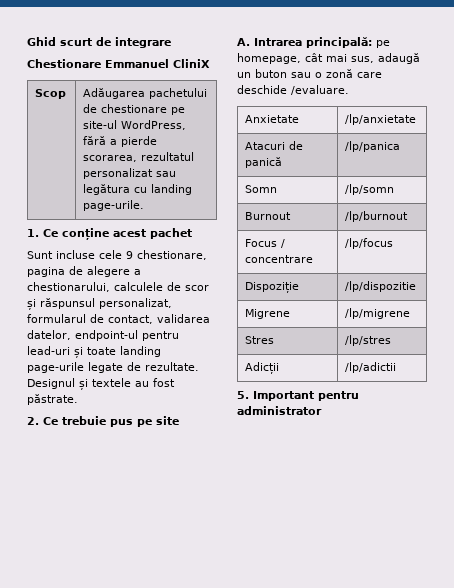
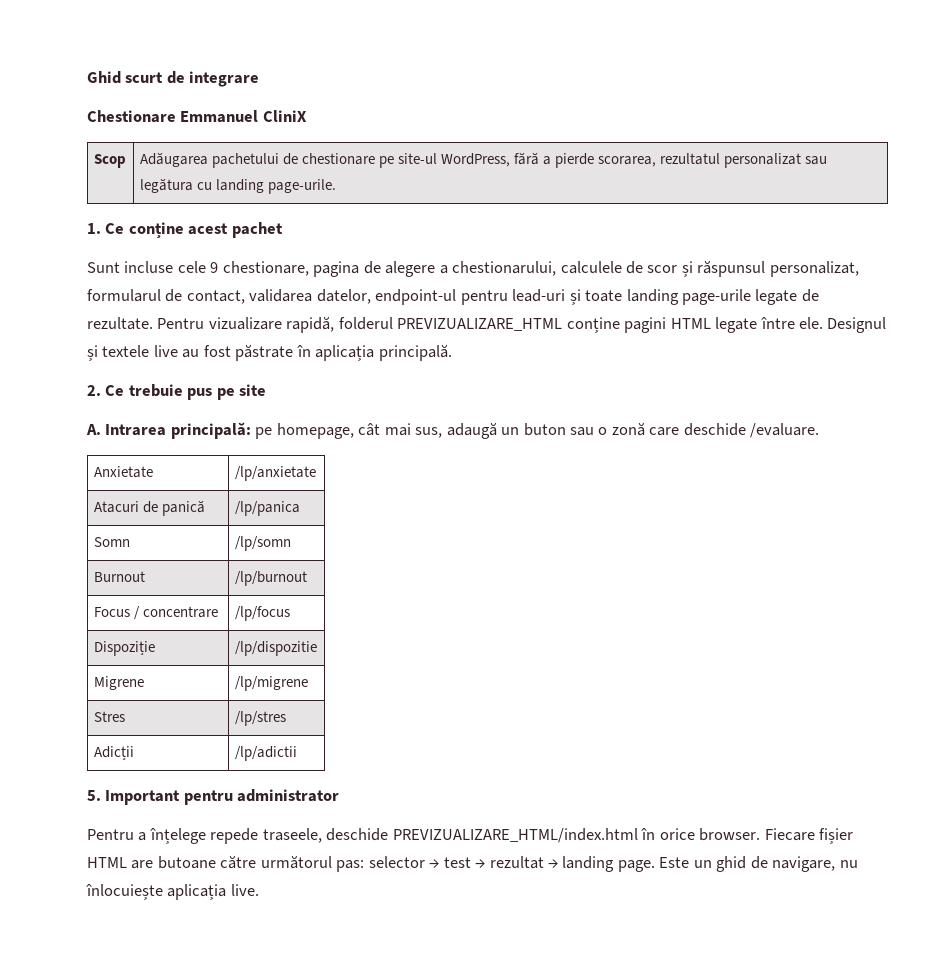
+ Pentru vizualizare rapidă, folderul PREVIZUALIZARE_HTML conține pagini HTML legate între ele.
- Designul și textele au fost păstrate.
+ Designul și textele live au fost păstrate în aplicația principală.
+ Pentru a înțelege repede traseele, deschide PREVIZUALIZARE_HTML/index.html în orice browser. Fiecare fișier HTML are butoane către următorul pas: selector → test → rezultat → landing page. Este un ghid de navigare, nu înlocuiește aplicația live.

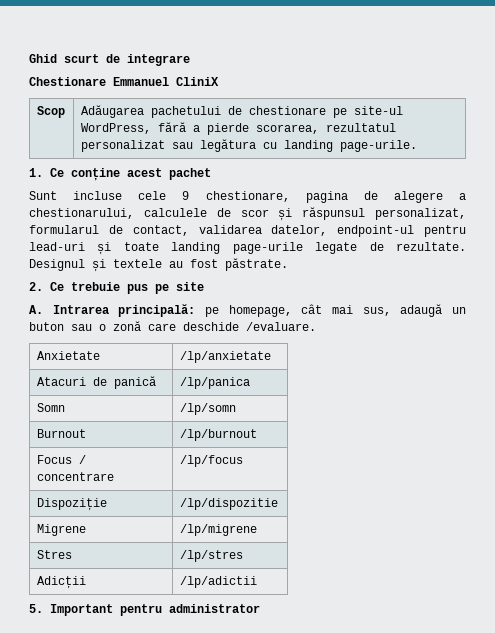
- Pentru vizualizare rapidă, folderul PREVIZUALIZARE_HTML conține pagini HTML legate între ele.
- Designul și textele live au fost păstrate în aplicația principală.
+ Designul și textele au fost păstrate.
- Pentru a înțelege repede traseele, deschide PREVIZUALIZARE_HTML/index.html în orice browser. Fiecare fișier HTML are butoane către următorul pas: selector → test → rezultat → landing page. Este un ghid de navigare, nu înlocuiește aplicația live.

